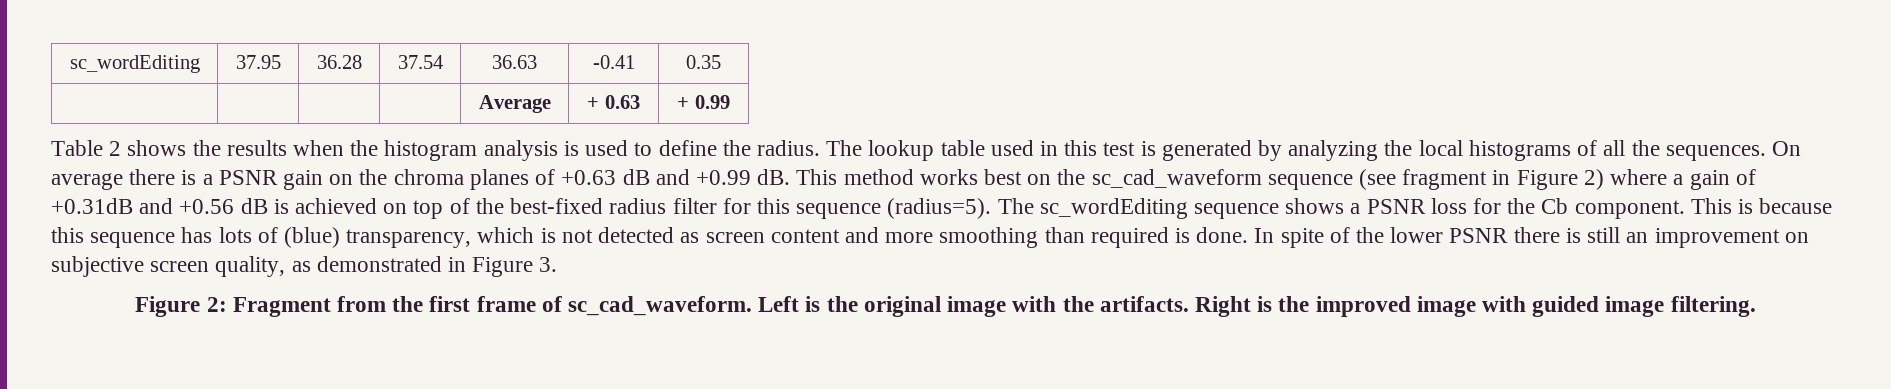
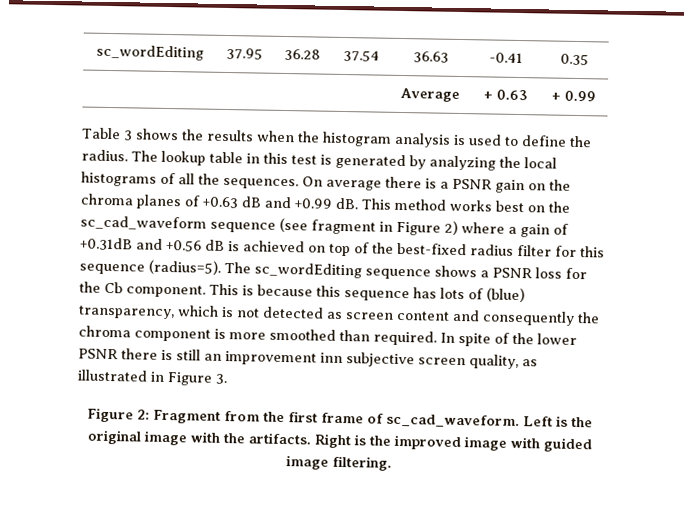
- Table 2 shows the results when the histogram analysis is used to define the radius.
+ Table 3 shows the results when the histogram analysis is used to define the radius.
- The lookup table used in this test is generated by analyzing the local histograms of all the sequences.
+ The lookup table in this test is generated by analyzing the local histograms of all the sequences.
- This is because this sequence has lots of (blue) transparency, which is not detected as screen content and more smoothing than required is done.
+ This is because this sequence has lots of (blue) transparency, which is not detected as screen content and consequently the chroma component is more smoothed than required.
- In spite of the lower PSNR there is still an improvement on subjective screen quality, as demonstrated in Figure 3.
+ In spite of the lower PSNR there is still an improvement inn subjective screen quality, as illustrated in Figure 3.

